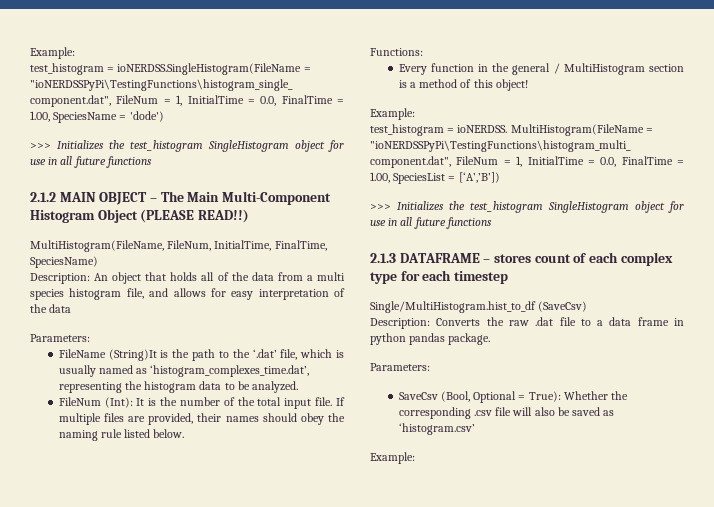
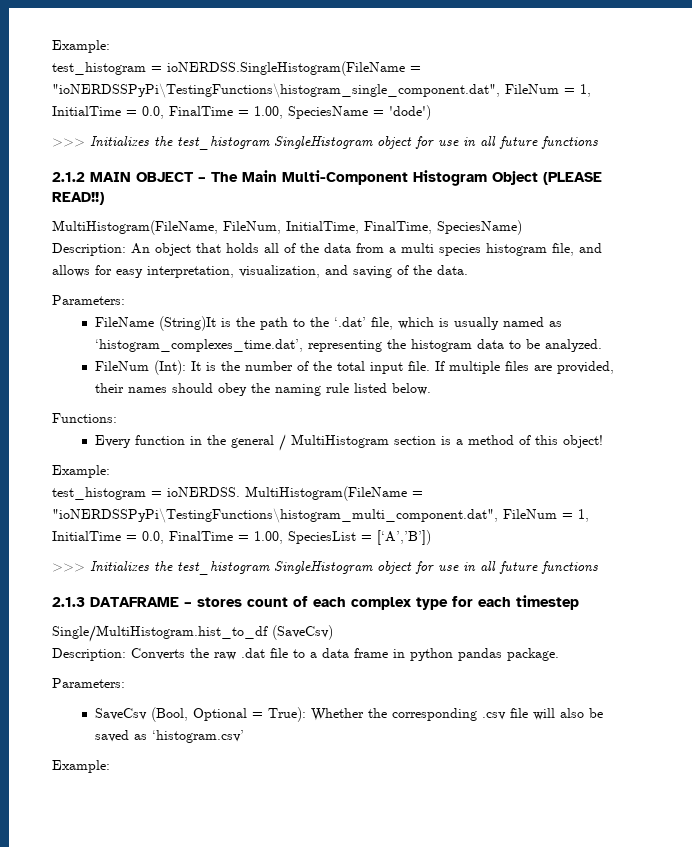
- Description: An object that holds all of the data from a multi species histogram file, and allows for easy interpretation of the data
+ Description: An object that holds all of the data from a multi species histogram file, and allows for easy interpretation, visualization, and saving of the data.

